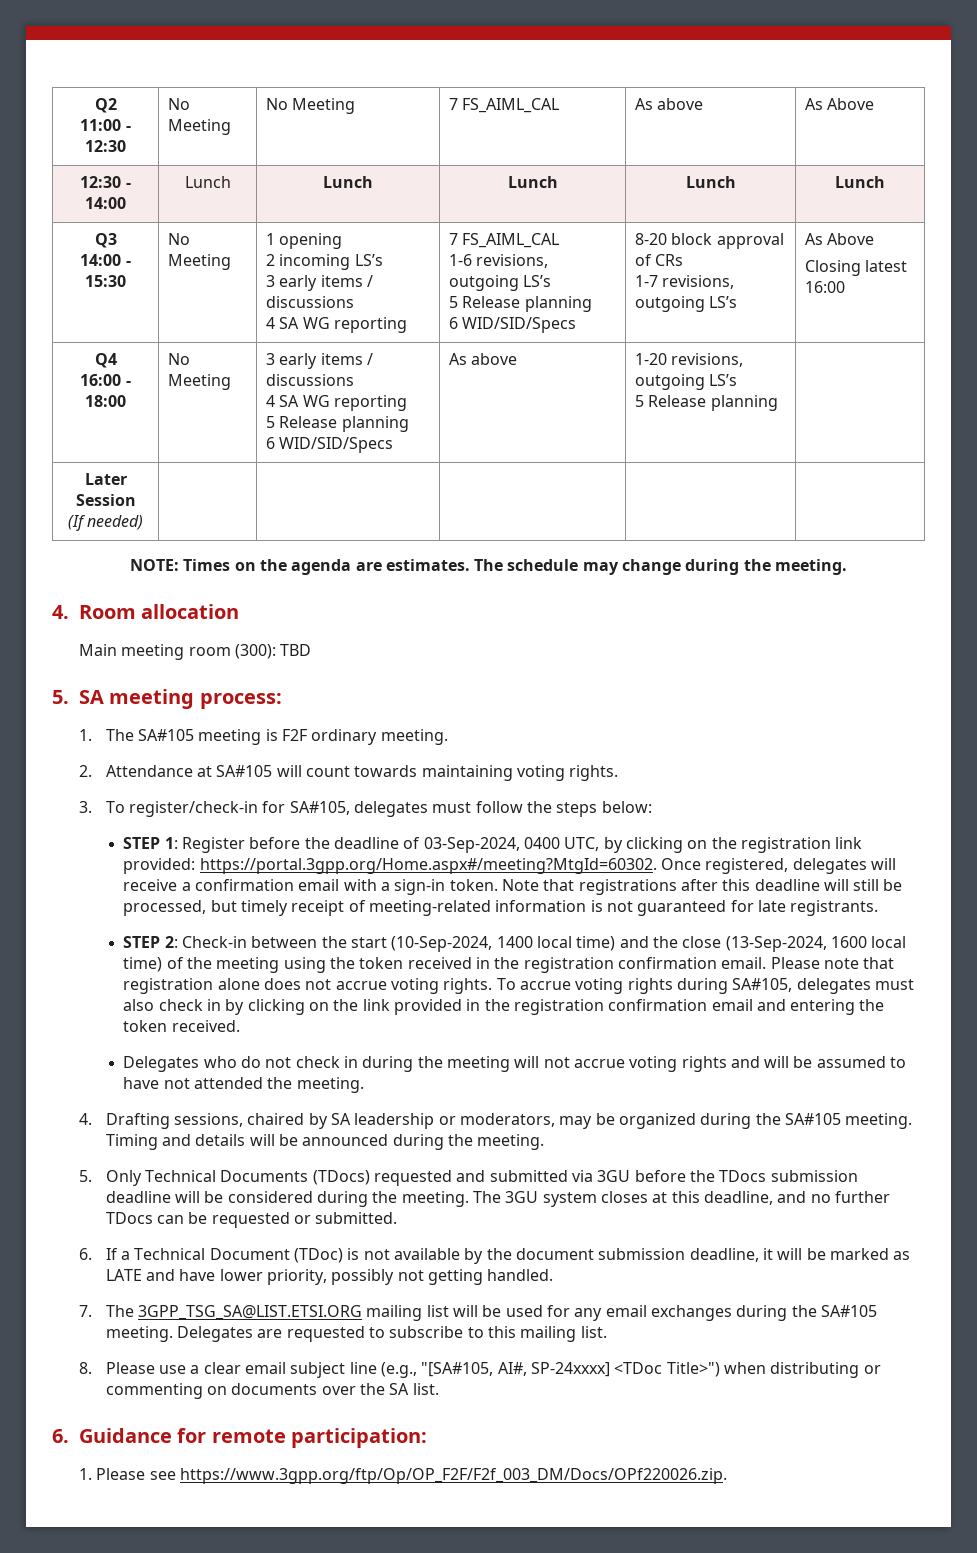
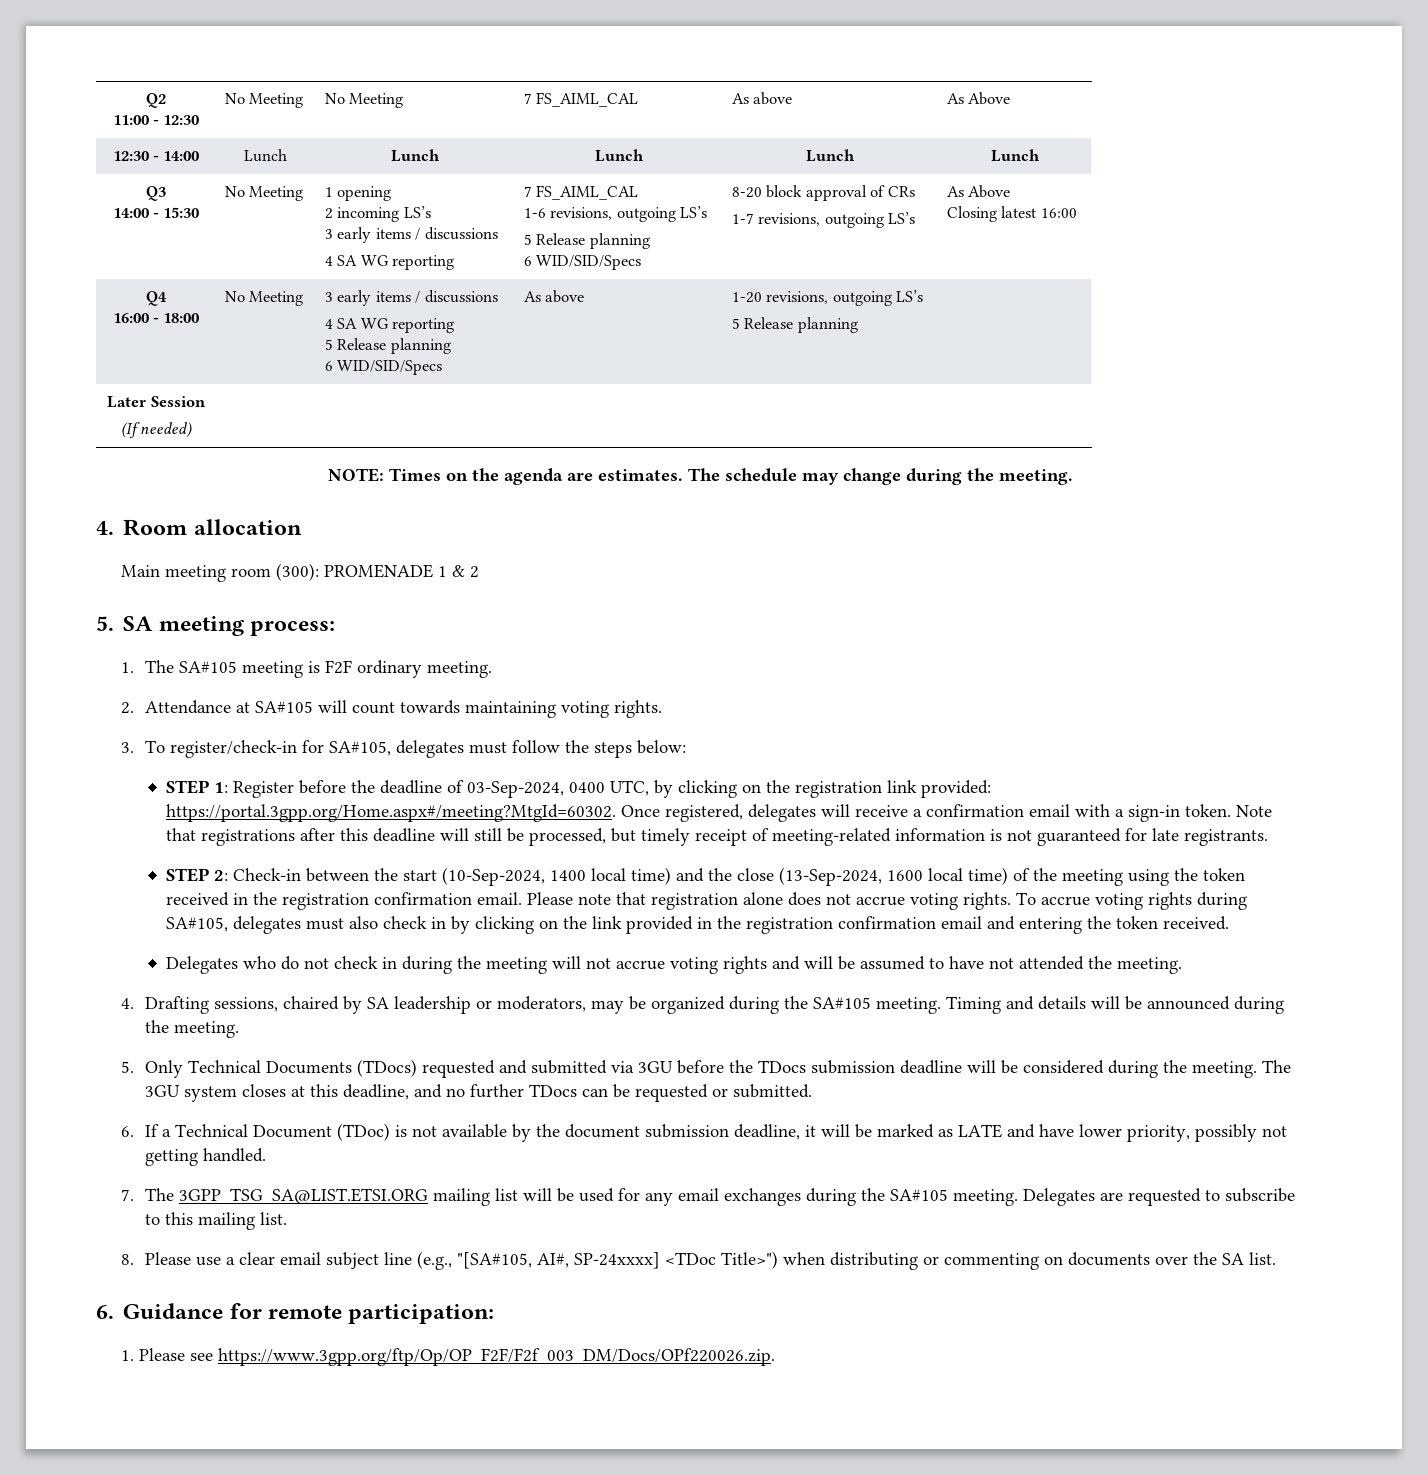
- Main meeting room (300): TBD
+ Main meeting room (300): PROMENADE 1 & 2

